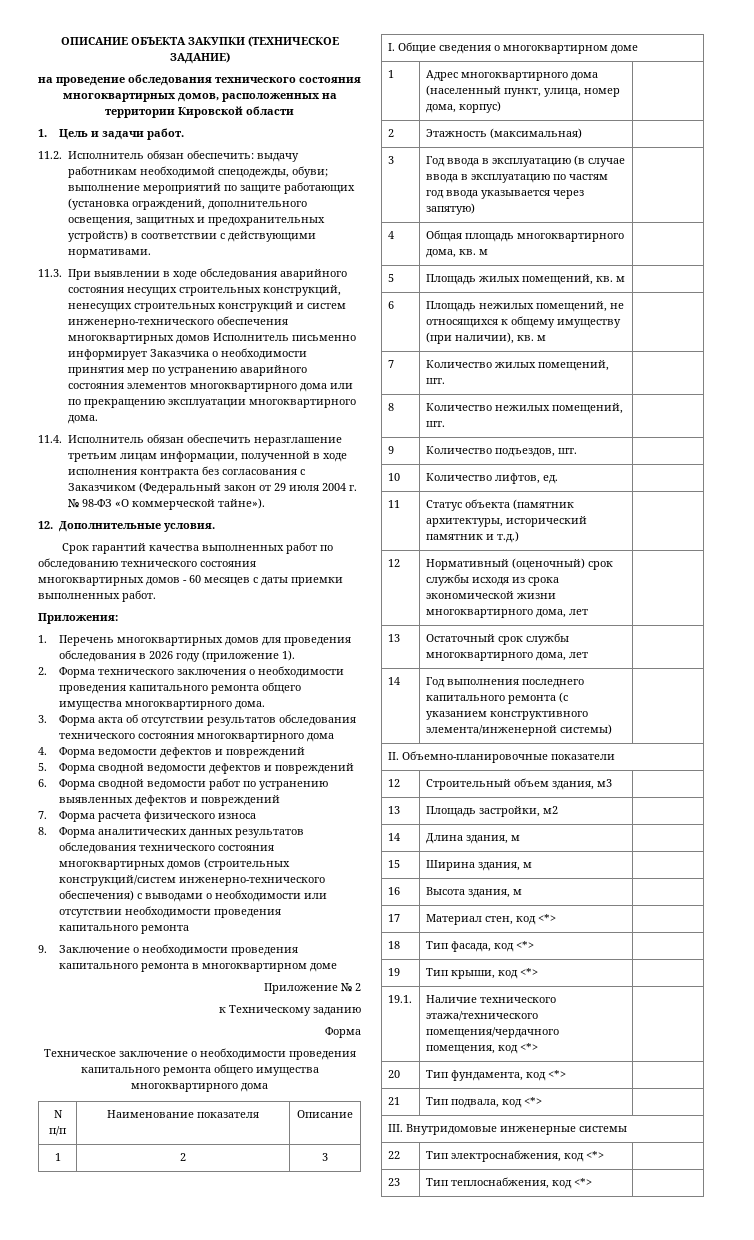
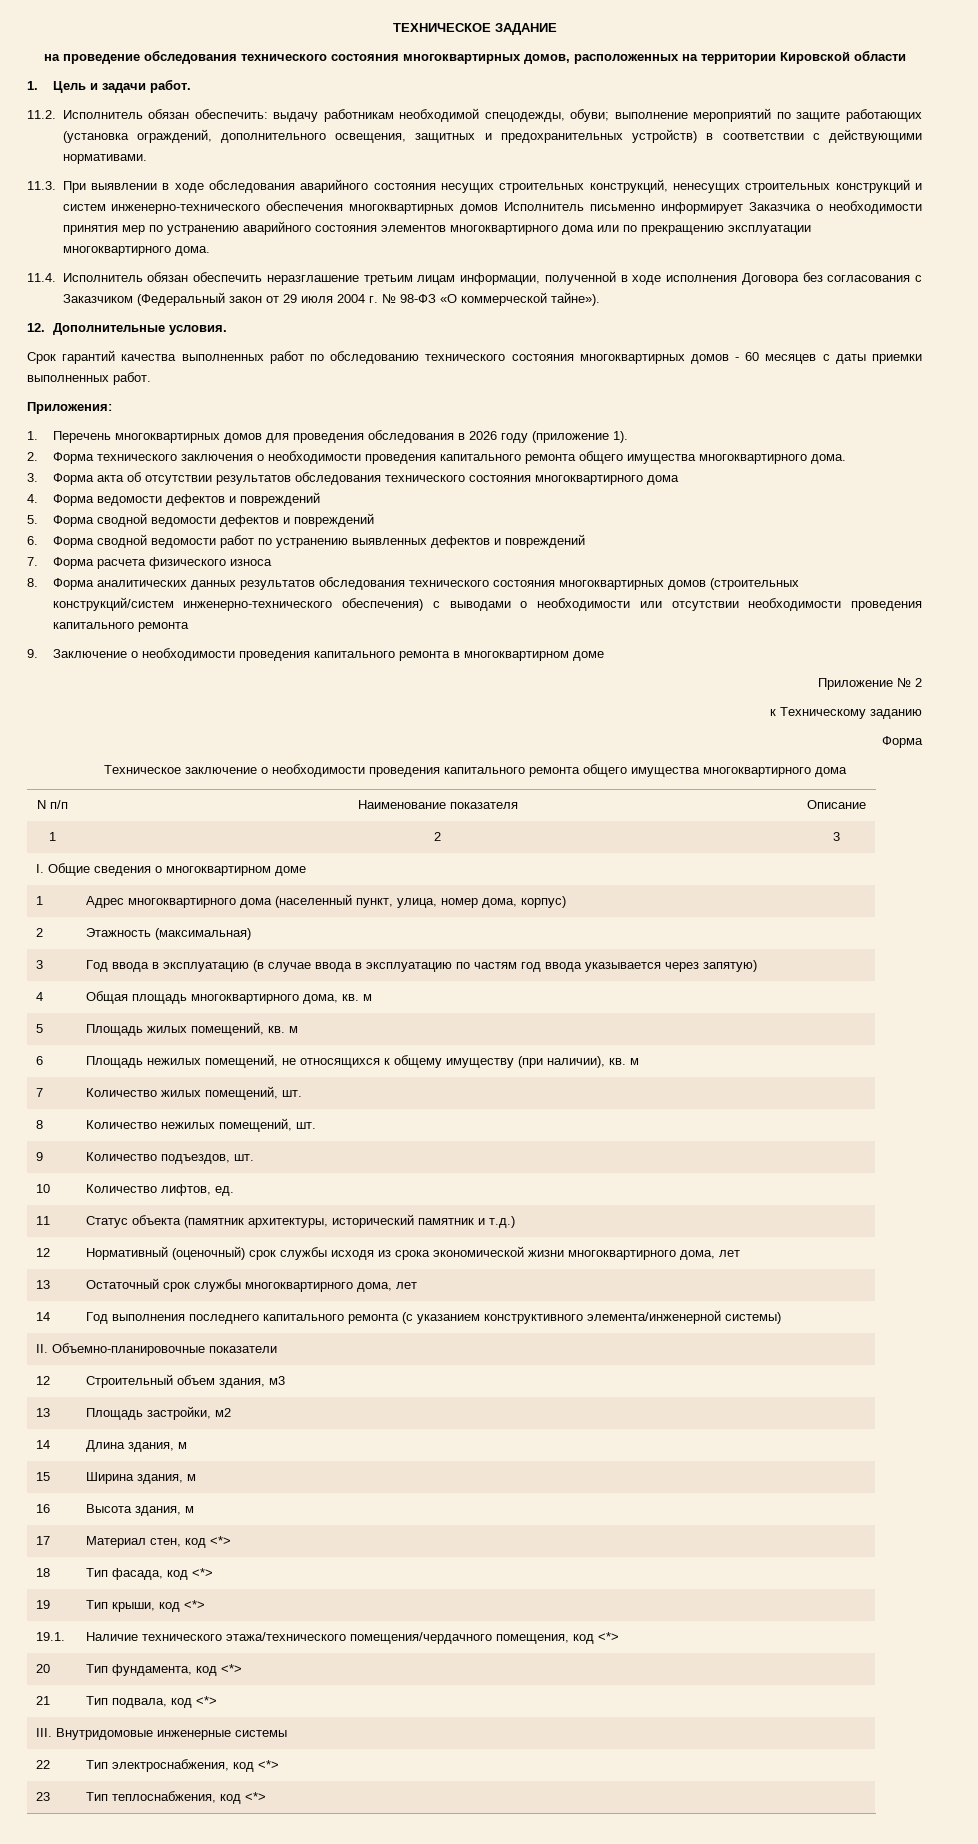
- ОПИСАНИЕ ОБЪЕКТА ЗАКУПКИ (ТЕХНИЧЕСКОЕ ЗАДАНИЕ)
+ ТЕХНИЧЕСКОЕ ЗАДАНИЕ
- 11.4. Исполнитель обязан обеспечить неразглашение третьим лицам информации, полученной в ходе исполнения контракта без согласования с Заказчиком (Федеральный закон от 29 июля 2004 г. № 98-ФЗ «О коммерческой тайне»).
+ 11.4. Исполнитель обязан обеспечить неразглашение третьим лицам информации, полученной в ходе исполнения Договора без согласования с Заказчиком (Федеральный закон от 29 июля 2004 г. № 98-ФЗ «О коммерческой тайне»).

